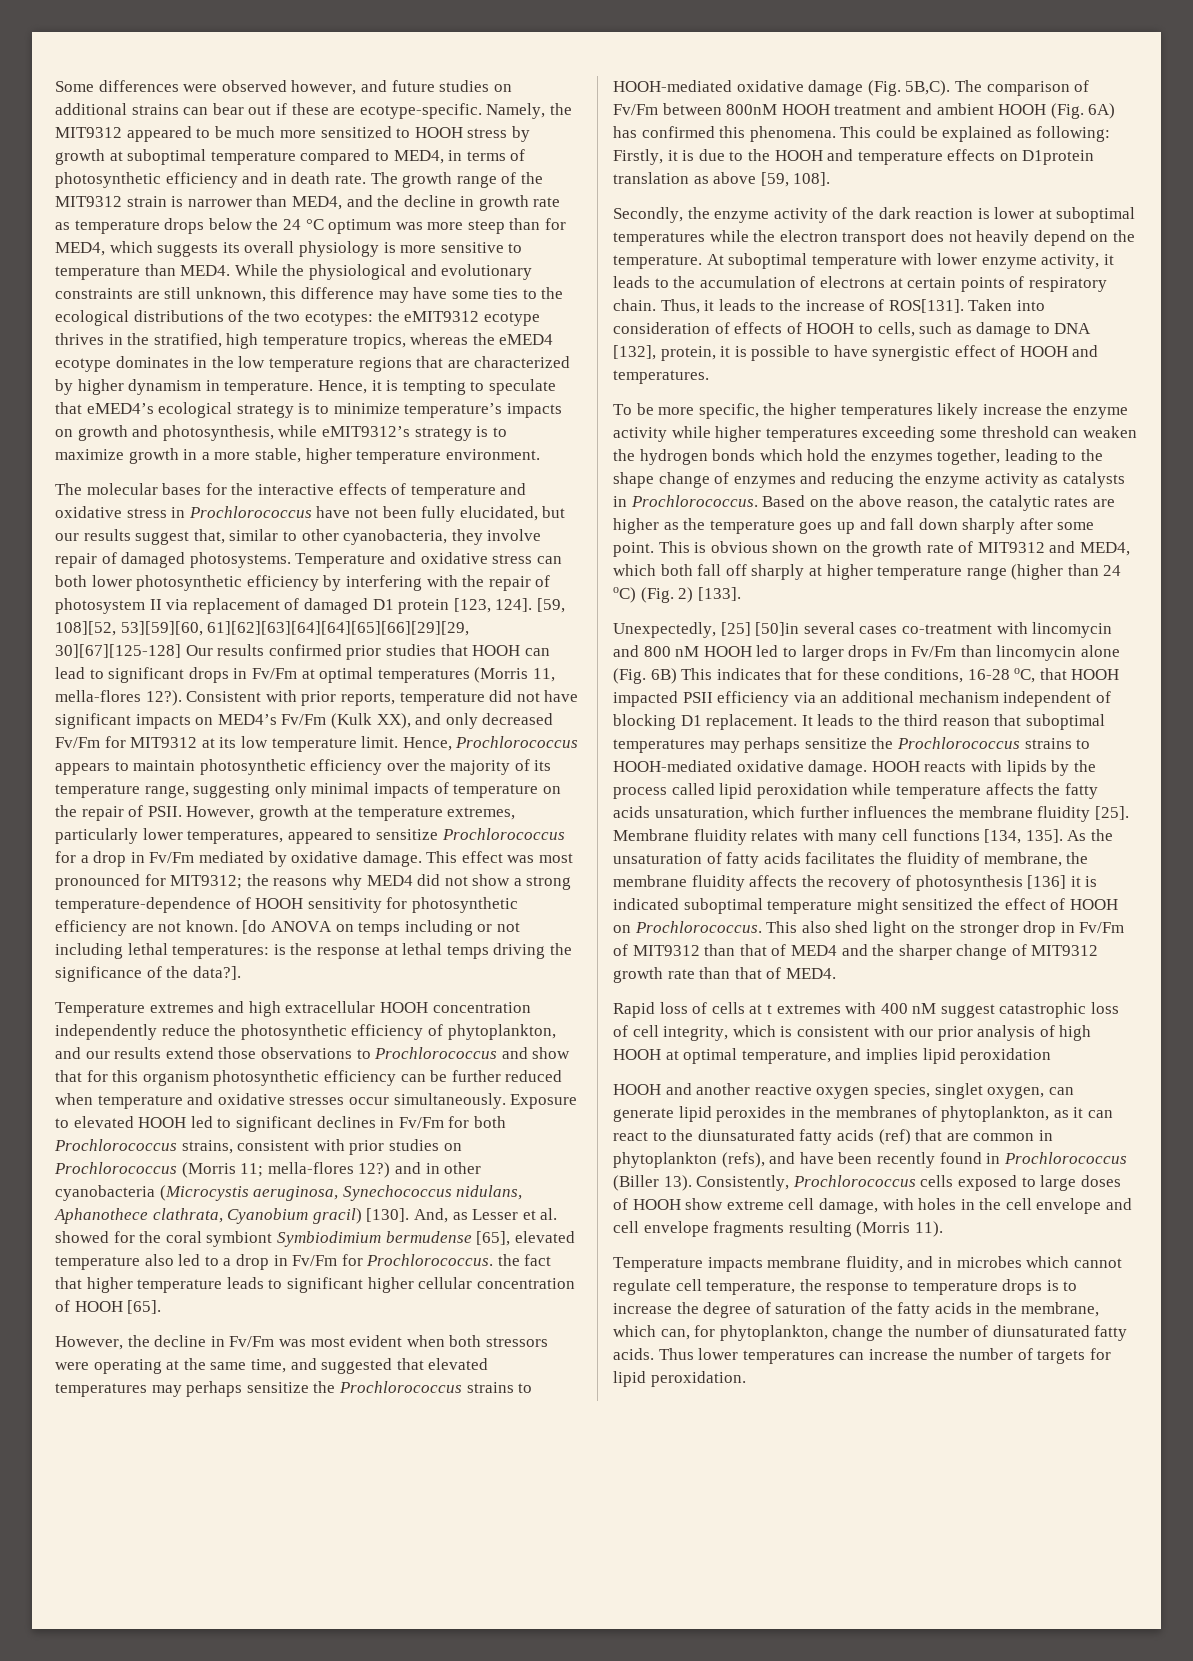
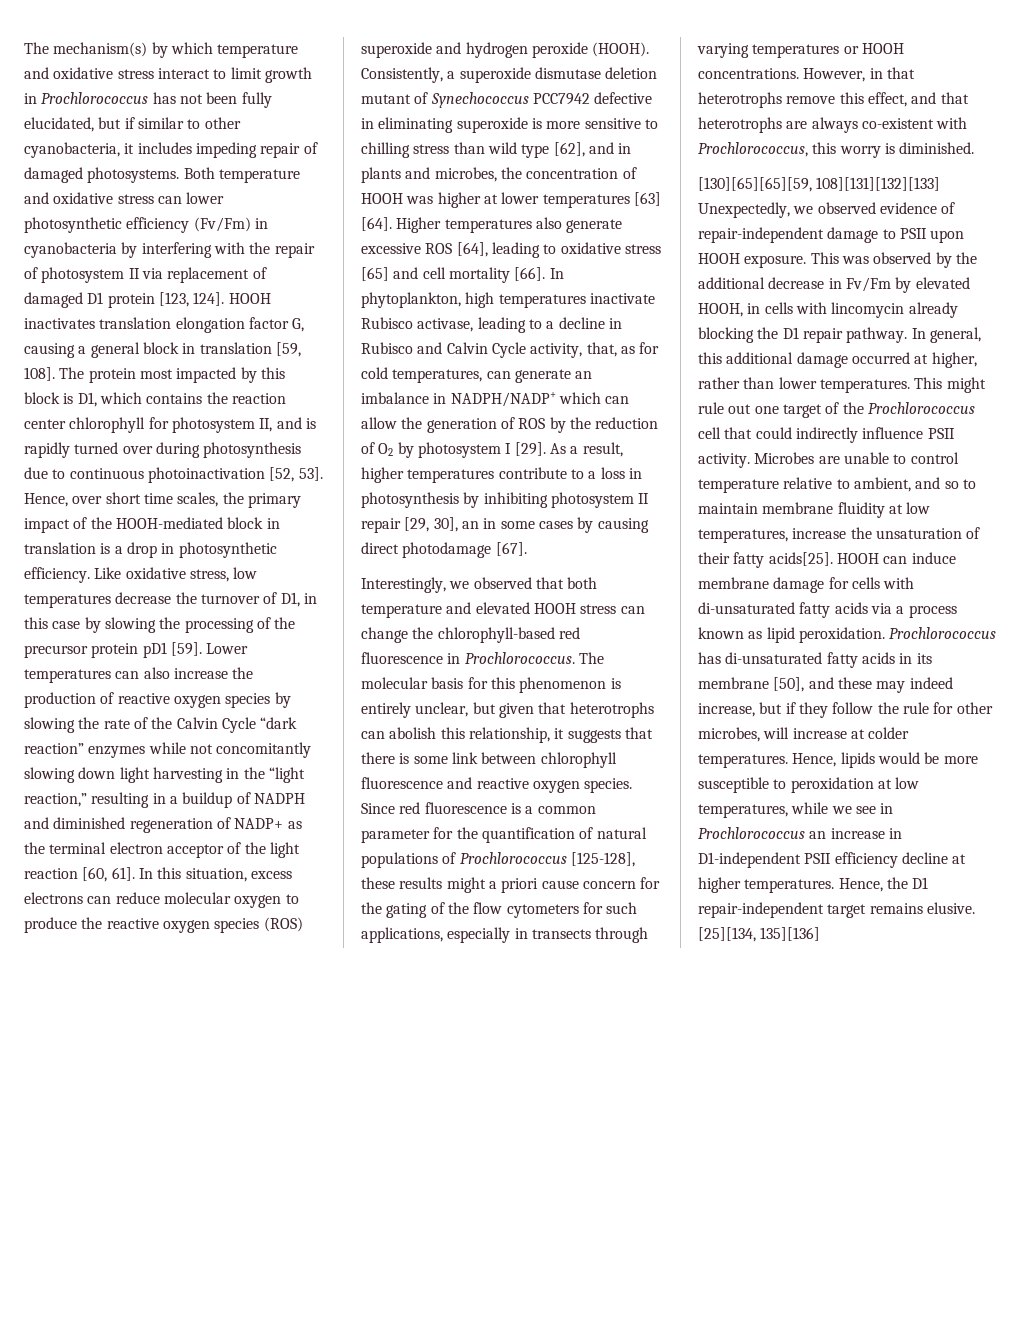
- Some differences were observed however, and future studies on additional strains can bear out if these are ecotype-specific. Namely, the MIT9312 appeared to be much more sensitized to HOOH stress by growth at suboptimal temperature compared to MED4, in terms of photosynthetic efficiency and in death rate. The growth range of the MIT9312 strain is narrower than MED4, and the decline in growth rate as temperature drops below the 24 °C optimum was more steep than for MED4, which suggests its overall physiology is more sensitive to temperature than MED4. While the physiological and evolutionary constraints are still unknown, this difference may have some ties to the ecological distributions of the two ecotypes: the eMIT9312 ecotype thrives in the stratified, high temperature tropics, whereas the eMED4 ecotype dominates in the low temperature regions that are characterized by higher dynamism in temperature. Hence, it is tempting to speculate that eMED4’s ecological strategy is to minimize temperature’s impacts on growth and photosynthesis, while eMIT9312’s strategy is to maximize growth in a more stable, higher temperature environment.
- The molecular bases for the interactive effects of temperature and oxidative stress in Prochlorococcus have not been fully elucidated, but our results suggest that, similar to other cyanobacteria, they involve repair of damaged photosystems.
+ The mechanism(s) by which temperature and oxidative stress interact to limit growth in Prochlorococcus has not been fully elucidated, but if similar to other cyanobacteria, it includes impeding repair of damaged photosystems.
- Temperature and oxidative stress can both lower photosynthetic efficiency by interfering with the repair of photosystem II via replacement of damaged D1 protein [123, 124].
+ Both temperature and oxidative stress can lower photosynthetic efficiency (Fv/Fm) in cyanobacteria by interfering with the repair of photosystem II via replacement of damaged D1 protein [123, 124].
- [59, 108][52, 53][59][60, 61][62][63][64][64][65][66][29][29, 30][67][125-128] Our results confirmed prior studies that HOOH can lead to significant drops in Fv/Fm at optimal temperatures (Morris 11, mella-flores 12?). Consistent with prior reports, temperature did not have significant impacts on MED4’s Fv/Fm (Kulk XX), and only decreased Fv/Fm for MIT9312 at its low temperature limit. Hence, Prochlorococcus appears to maintain photosynthetic efficiency over the majority of its temperature range, suggesting only minimal impacts of temperature on the repair of PSII. However, growth at the temperature extremes, particularly lower temperatures, appeared to sensitize Prochlorococcus for a drop in Fv/Fm mediated by oxidative damage. This effect was most pronounced for MIT9312; the reasons why MED4 did not show a strong temperature-dependence of HOOH sensitivity for photosynthetic efficiency are not known. [do ANOVA on temps including or not including lethal temperatures: is the response at lethal temps driving the significance of the data?].
- Temperature extremes and high extracellular HOOH concentration independently reduce the photosynthetic efficiency of phytoplankton, and our results extend those observations to Prochlorococcus and show that for this organism photosynthetic efficiency can be further reduced when temperature and oxidative stresses occur simultaneously. Exposure to elevated HOOH led to significant declines in Fv/Fm for both Prochlorococcus strains, consistent with prior studies on Prochlorococcus (Morris 11; mella-flores 12?) and in other cyanobacteria (Microcystis aeruginosa, Synechococcus nidulans, Aphanothece clathrata, Cyanobium gracil) [130]. And, as Lesser et al. showed for the coral symbiont Symbiodimium bermudense [65], elevated temperature also led to a drop in Fv/Fm for Prochlorococcus. the fact that higher temperature leads to significant higher cellular concentration of HOOH [65].
- However, the decline in Fv/Fm was most evident when both stressors were operating at the same time, and suggested that elevated temperatures may perhaps sensitize the Prochlorococcus strains to HOOH-mediated oxidative damage (Fig. 5B,C). The comparison of Fv/Fm between 800nM HOOH treatment and ambient HOOH (Fig. 6A) has confirmed this phenomena. This could be explained as following: Firstly, it is due to the HOOH and temperature effects on D1protein translation as above [59, 108].
- Secondly, the enzyme activity of the dark reaction is lower at suboptimal temperatures while the electron transport does not heavily depend on the temperature. At suboptimal temperature with lower enzyme activity, it leads to the accumulation of electrons at certain points of respiratory chain. Thus, it leads to the increase of ROS[131]. Taken into consideration of effects of HOOH to cells, such as damage to DNA [132], protein, it is possible to have synergistic effect of HOOH and temperatures.
- To be more specific, the higher temperatures likely increase the enzyme activity while higher temperatures exceeding some threshold can weaken the hydrogen bonds which hold the enzymes together, leading to the shape change of enzymes and reducing the enzyme activity as catalysts in Prochlorococcus. Based on the above reason, the catalytic rates are higher as the temperature goes up and fall down sharply after some point. This is obvious shown on the growth rate of MIT9312 and MED4, which both fall off sharply at higher temperature range (higher than 24 oC) (Fig. 2) [133].
- Unexpectedly, [25] [50]in several cases co-treatment with lincomycin and 800 nM HOOH led to larger drops in Fv/Fm than lincomycin alone (Fig. 6B) This indicates that for these conditions, 16-28 oC, that HOOH impacted PSII efficiency via an additional mechanism independent of blocking D1 replacement. It leads to the third reason that suboptimal temperatures may perhaps sensitize the Prochlorococcus strains to HOOH-mediated oxidative damage. HOOH reacts with lipids by the process called lipid peroxidation while temperature affects the fatty acids unsaturation, which further influences the membrane fluidity [25]. Membrane fluidity relates with many cell functions [134, 135]. As the unsaturation of fatty acids facilitates the fluidity of membrane, the membrane fluidity affects the recovery of photosynthesis [136] it is indicated suboptimal temperature might sensitized the effect of HOOH on Prochlorococcus. This also shed light on the stronger drop in Fv/Fm of MIT9312 than that of MED4 and the sharper change of MIT9312 growth rate than that of MED4.
- Rapid loss of cells at t extremes with 400 nM suggest catastrophic loss of cell integrity, which is consistent with our prior analysis of high HOOH at optimal temperature, and implies lipid peroxidation
- HOOH and another reactive oxygen species, singlet oxygen, can generate lipid peroxides in the membranes of phytoplankton, as it can react to the diunsaturated fatty acids (ref) that are common in phytoplankton (refs), and have been recently found in Prochlorococcus (Biller 13). Consistently, Prochlorococcus cells exposed to large doses of HOOH show extreme cell damage, with holes in the cell envelope and cell envelope fragments resulting (Morris 11).
- Temperature impacts membrane fluidity, and in microbes which cannot regulate cell temperature, the response to temperature drops is to increase the degree of saturation of the fatty acids in the membrane, which can, for phytoplankton, change the number of diunsaturated fatty acids. Thus lower temperatures can increase the number of targets for lipid peroxidation.
+ HOOH inactivates translation elongation factor G, causing a general block in translation [59, 108]. The protein most impacted by this block is D1, which contains the reaction center chlorophyll for photosystem II, and is rapidly turned over during photosynthesis due to continuous photoinactivation [52, 53]. Hence, over short time scales, the primary impact of the HOOH-mediated block in translation is a drop in photosynthetic efficiency. Like oxidative stress, low temperatures decrease the turnover of D1, in this case by slowing the processing of the precursor protein pD1 [59]. Lower temperatures can also increase the production of reactive oxygen species by slowing the rate of the Calvin Cycle “dark reaction” enzymes while not concomitantly slowing down light harvesting in the “light reaction,” resulting in a buildup of NADPH and diminished regeneration of NADP+ as the terminal electron acceptor of the light reaction [60, 61]. In this situation, excess electrons can reduce molecular oxygen to produce the reactive oxygen species (ROS) superoxide and hydrogen peroxide (HOOH). Consistently, a superoxide dismutase deletion mutant of Synechococcus PCC7942 defective in eliminating superoxide is more sensitive to chilling stress than wild type [62], and in plants and microbes, the concentration of HOOH was higher at lower temperatures [63] [64]. Higher temperatures also generate excessive ROS [64], leading to oxidative stress [65] and cell mortality [66]. In phytoplankton, high temperatures inactivate Rubisco activase, leading to a decline in Rubisco and Calvin Cycle activity, that, as for cold temperatures, can generate an imbalance in NADPH/NADP+ which can allow the generation of ROS by the reduction of O2 by photosystem I [29]. As a result, higher temperatures contribute to a loss in photosynthesis by inhibiting photosystem II repair [29, 30], an in some cases by causing direct photodamage [67].
+ Interestingly, we observed that both temperature and elevated HOOH stress can change the chlorophyll-based red fluorescence in Prochlorococcus. The molecular basis for this phenomenon is entirely unclear, but given that heterotrophs can abolish this relationship, it suggests that there is some link between chlorophyll fluorescence and reactive oxygen species. Since red fluorescence is a common parameter for the quantification of natural populations of Prochlorococcus [125-128], these results might a priori cause concern for the gating of the flow cytometers for such applications, especially in transects through varying temperatures or HOOH concentrations. However, in that heterotrophs remove this effect, and that heterotrophs are always co-existent with Prochlorococcus, this worry is diminished.
+ [130][65][65][59, 108][131][132][133] Unexpectedly, we observed evidence of repair-independent damage to PSII upon HOOH exposure. This was observed by the additional decrease in Fv/Fm by elevated HOOH, in cells with lincomycin already blocking the D1 repair pathway. In general, this additional damage occurred at higher, rather than lower temperatures. This might rule out one target of the Prochlorococcus cell that could indirectly influence PSII activity. Microbes are unable to control temperature relative to ambient, and so to maintain membrane fluidity at low temperatures, increase the unsaturation of their fatty acids[25]. HOOH can induce membrane damage for cells with di-unsaturated fatty acids via a process known as lipid peroxidation. Prochlorococcus has di-unsaturated fatty acids in its membrane [50], and these may indeed increase, but if they follow the rule for other microbes, will increase at colder temperatures. Hence, lipids would be more susceptible to peroxidation at low temperatures, while we see in Prochlorococcus an increase in D1-independent PSII efficiency decline at higher temperatures. Hence, the D1 repair-independent target remains elusive. [25][134, 135][136]

